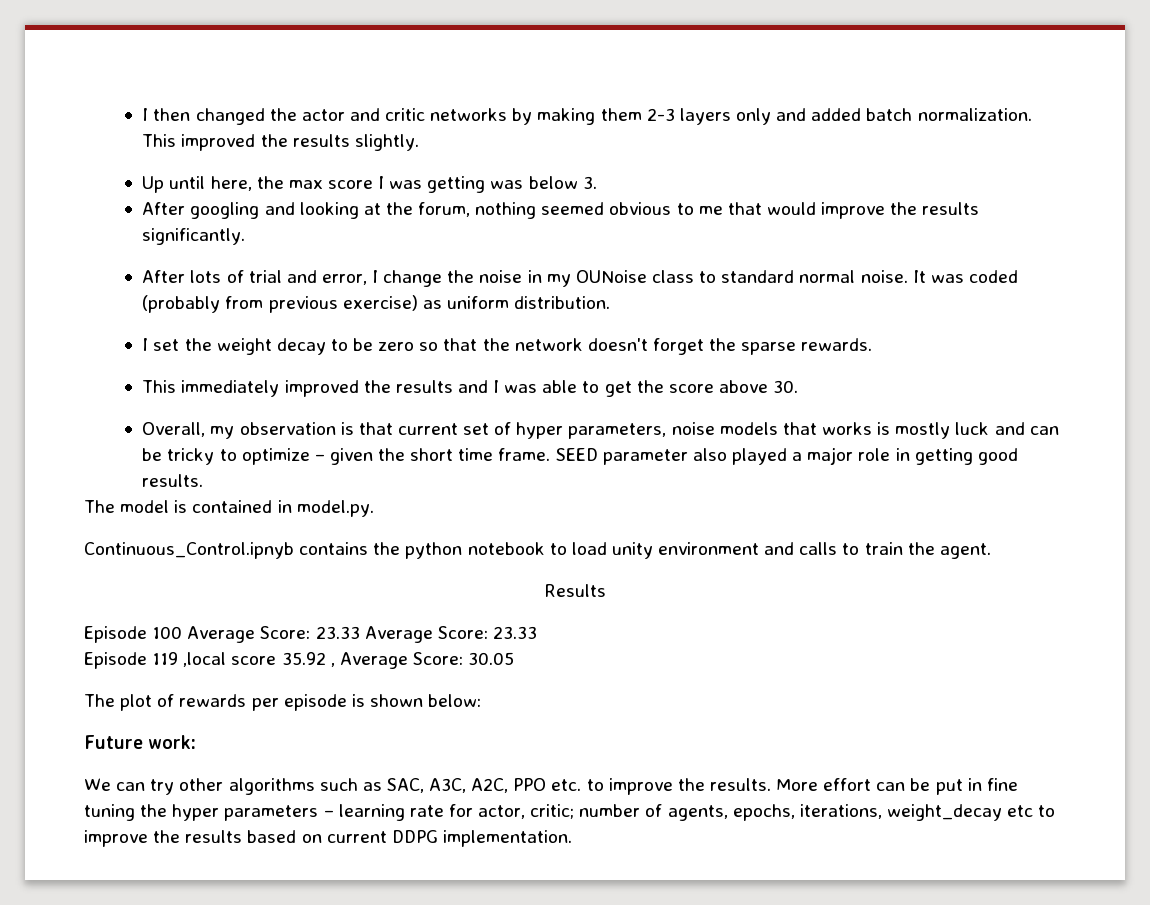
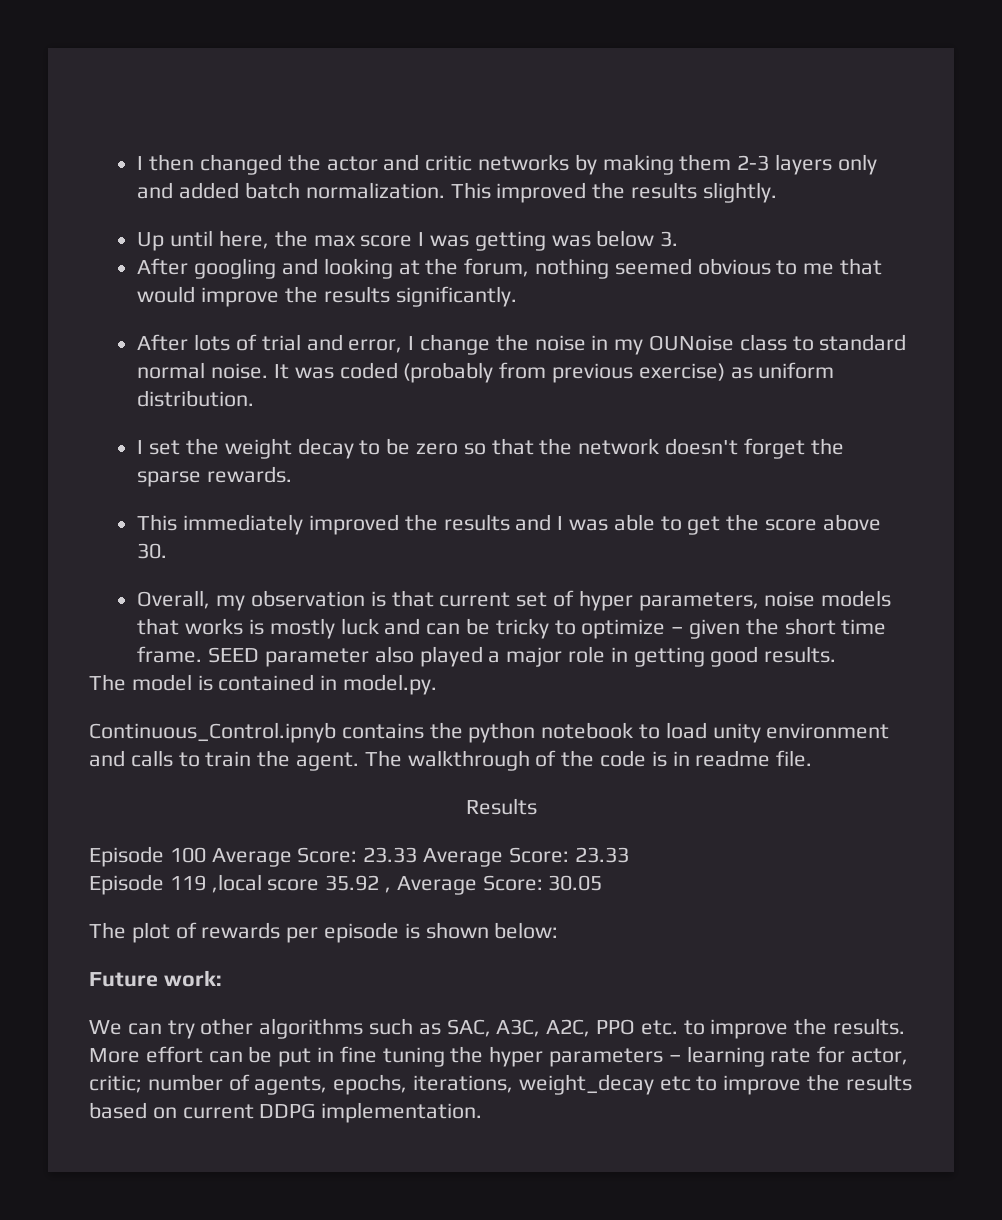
+ The walkthrough of the code is in readme file.

